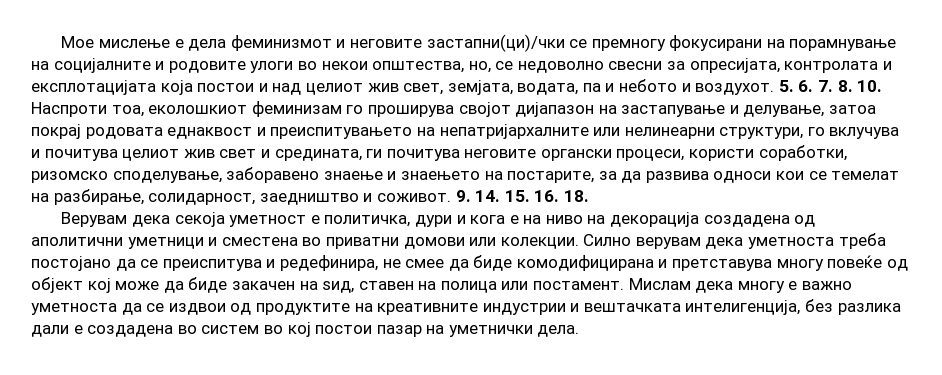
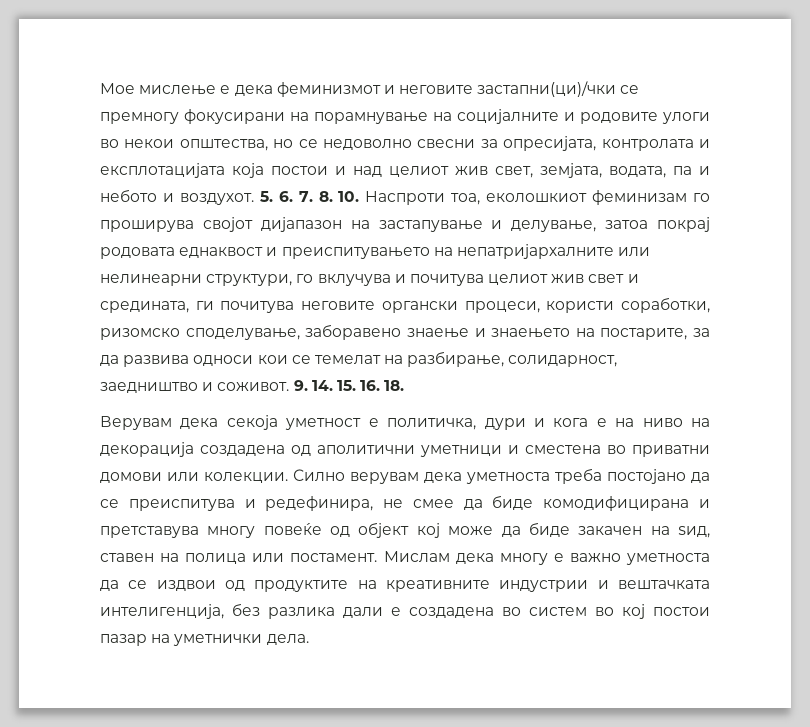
- Мое мислење е дела феминизмот и неговите застапни(ци)/чки се премногу фокусирани на порамнување на социјалните и родовите улоги во некои општества, но, се недоволно свесни за опресијата, контролата и експлотацијата која постои и над целиот жив свет, земјата, водата, па и небото и воздухот.
+ Мое мислење е дека феминизмот и неговите застапни(ци)/чки се премногу фокусирани на порамнување на социјалните и родовите улоги во некои општества, но се недоволно свесни за опресијата, контролата и експлотацијата која постои и над целиот жив свет, земјата, водата, па и небото и воздухот.

